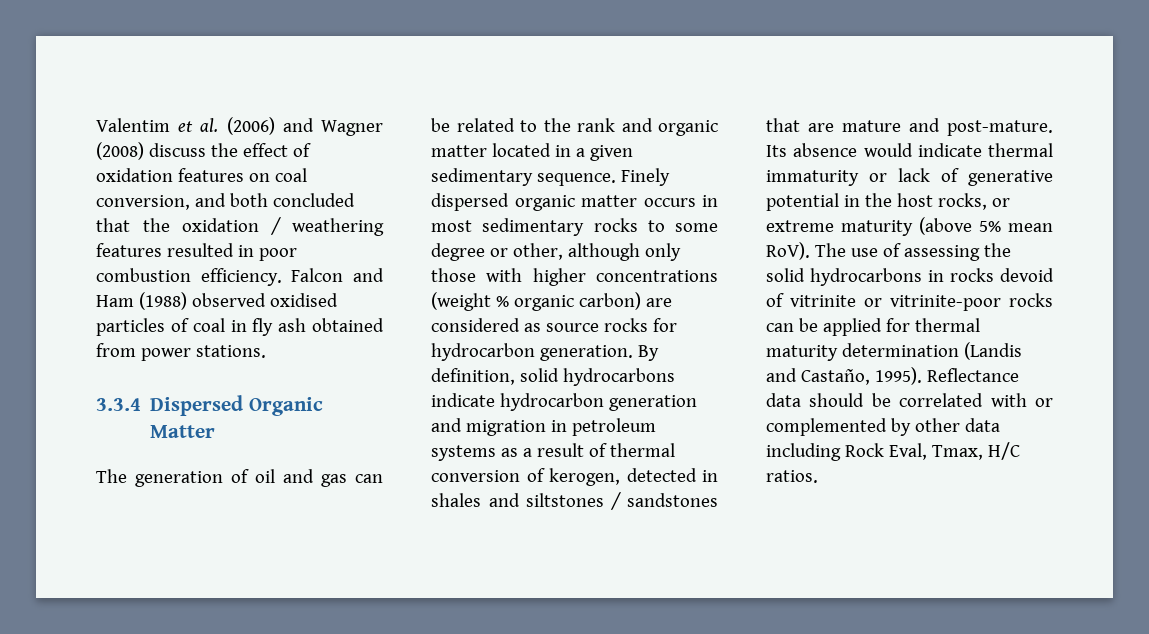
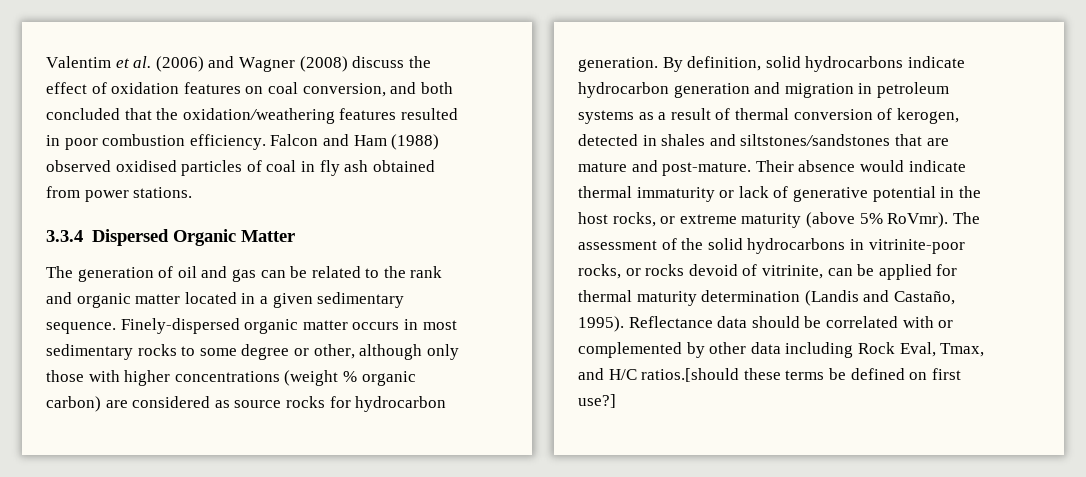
- Valentim et al. (2006) and Wagner (2008) discuss the effect of oxidation features on coal conversion, and both concluded that the oxidation / weathering features resulted in poor combustion efficiency.
+ Valentim et al. (2006) and Wagner (2008) discuss the effect of oxidation features on coal conversion, and both concluded that the oxidation/weathering features resulted in poor combustion efficiency.
- Finely dispersed organic matter occurs in most sedimentary rocks to some degree or other, although only those with higher concentrations (weight % organic carbon) are considered as source rocks for hydrocarbon generation.
+ Finely-dispersed organic matter occurs in most sedimentary rocks to some degree or other, although only those with higher concentrations (weight % organic carbon) are considered as source rocks for hydrocarbon generation.
- By definition, solid hydrocarbons indicate hydrocarbon generation and migration in petroleum systems as a result of thermal conversion of kerogen, detected in shales and siltstones / sandstones that are mature and post-mature.
+ By definition, solid hydrocarbons indicate hydrocarbon generation and migration in petroleum systems as a result of thermal conversion of kerogen, detected in shales and siltstones/sandstones that are mature and post-mature.
- Its absence would indicate thermal immaturity or lack of generative potential in the host rocks, or extreme maturity (above 5% mean RoV). The use of assessing the solid hydrocarbons in rocks devoid of vitrinite or vitrinite-poor rocks can be applied for thermal maturity determination (Landis and Castaño, 1995).
+ Their absence would indicate thermal immaturity or lack of generative potential in the host rocks, or extreme maturity (above 5% RoVmr). The assessment of the solid hydrocarbons in vitrinite-poor rocks, or rocks devoid of vitrinite, can be applied for thermal maturity determination (Landis and Castaño, 1995).
- Reflectance data should be correlated with or complemented by other data including Rock Eval, Tmax, H/C ratios.
+ Reflectance data should be correlated with or complemented by other data including Rock Eval, Tmax, and H/C ratios.[should these terms be defined on first use?]

